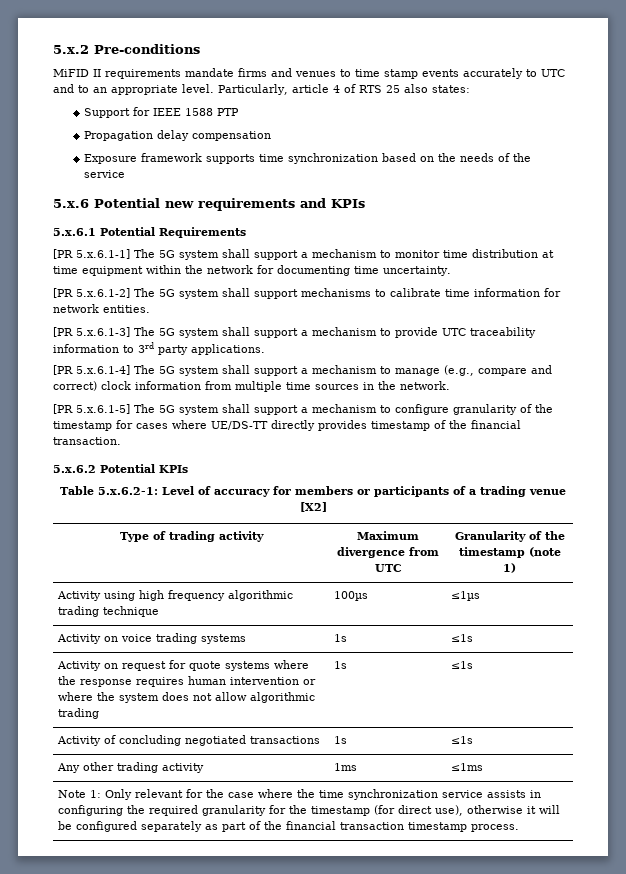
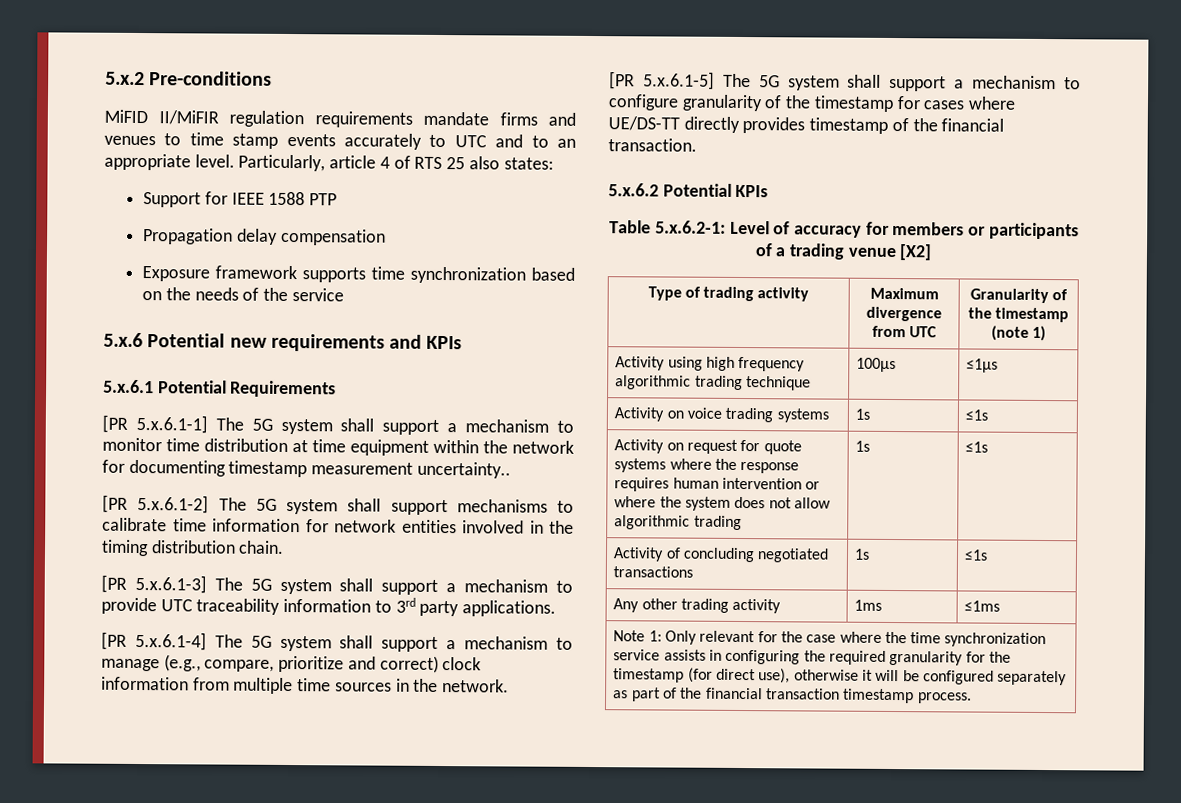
- MiFID II requirements mandate firms and venues to time stamp events accurately to UTC and to an appropriate level.
+ MiFID II/MiFIR regulation requirements mandate firms and venues to time stamp events accurately to UTC and to an appropriate level.
- [PR 5.x.6.1-1] The 5G system shall support a mechanism to monitor time distribution at time equipment within the network for documenting time uncertainty.
+ [PR 5.x.6.1-1] The 5G system shall support a mechanism to monitor time distribution at time equipment within the network for documenting timestamp measurement uncertainty..
- [PR 5.x.6.1-2] The 5G system shall support mechanisms to calibrate time information for network entities.
+ [PR 5.x.6.1-2] The 5G system shall support mechanisms to calibrate time information for network entities involved in the timing distribution chain.
- [PR 5.x.6.1-4] The 5G system shall support a mechanism to manage (e.g., compare and correct) clock information from multiple time sources in the network.
+ [PR 5.x.6.1-4] The 5G system shall support a mechanism to manage (e.g., compare, prioritize and correct) clock information from multiple time sources in the network.

